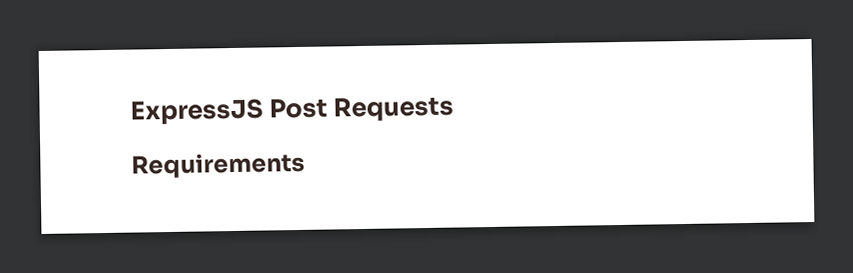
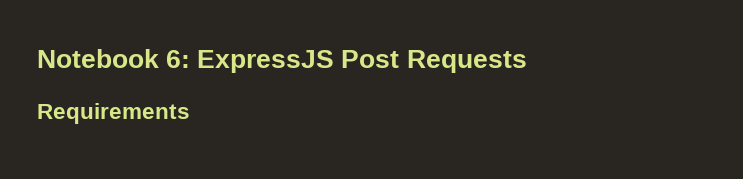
- ExpressJS Post Requests
+ Notebook 6: ExpressJS Post Requests

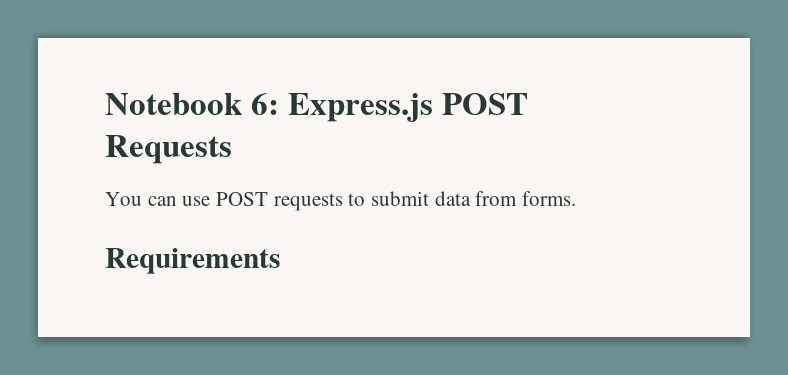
- Notebook 6: ExpressJS Post Requests
+ Notebook 6: Express.js POST Requests
+ You can use POST requests to submit data from forms.

